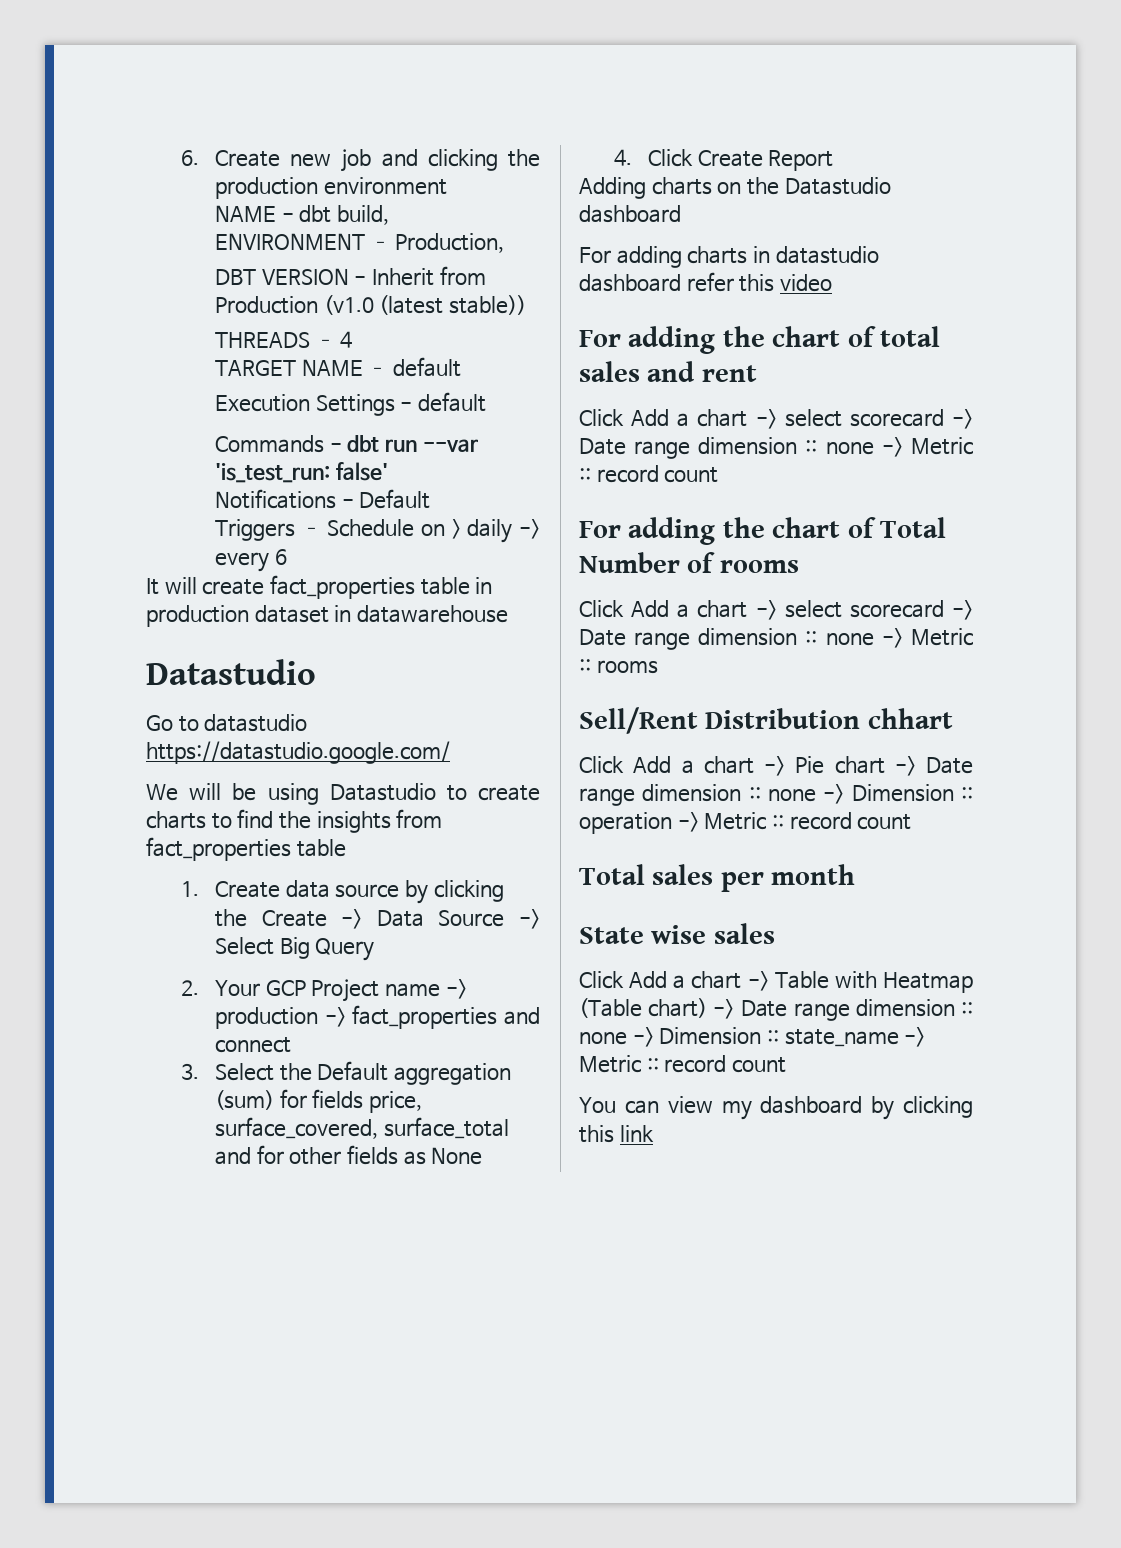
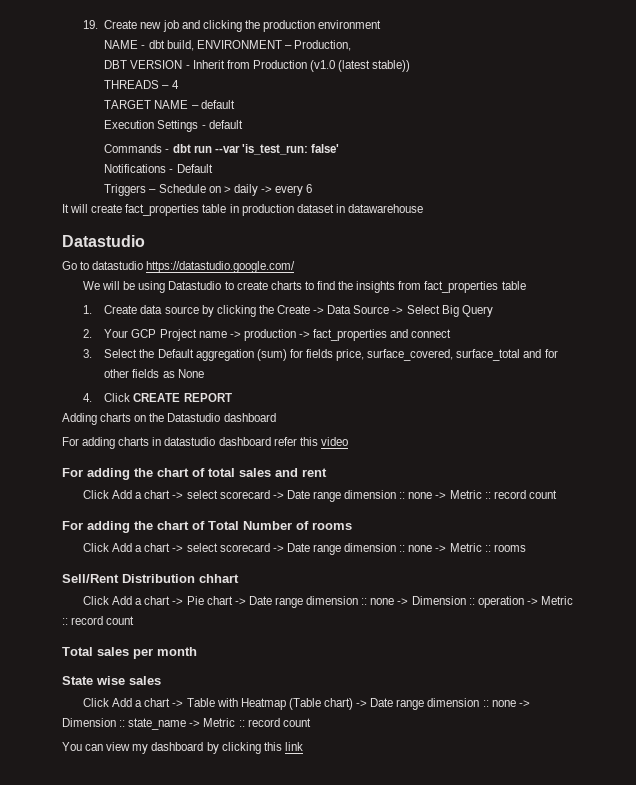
- 6. Create new job and clicking the production environment
+ 19. Create new job and clicking the production environment
- 4. Click Create Report
+ 4. Click CREATE REPORT

